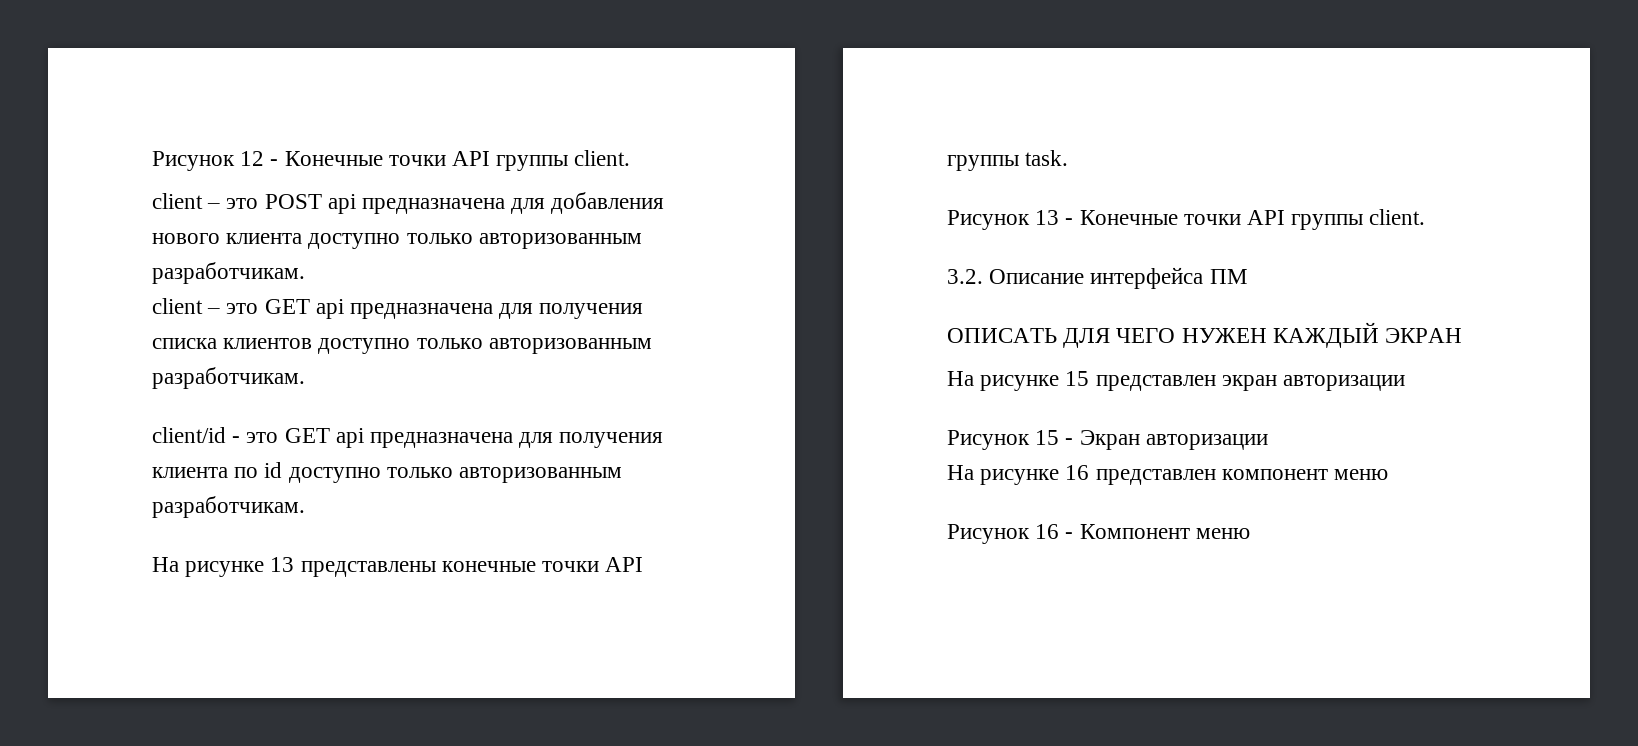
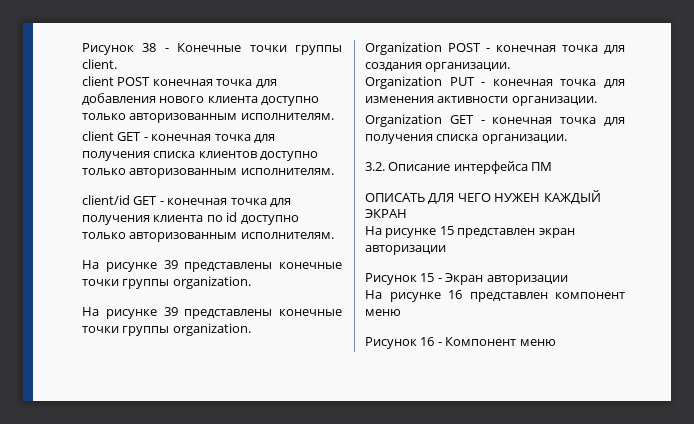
- Рисунок 12 - Конечные точки API группы client.
+ Рисунок 38 - Конечные точки группы client.
- client – это POST api предназначена для добавления нового клиента доступно только авторизованным разработчикам.
- client – это GET api предназначена для получения списка клиентов доступно только авторизованным разработчикам.
+ client POST конечная точка для добавления нового клиента доступно только авторизованным исполнителям.
+ client GET - конечная точка для получения списка клиентов доступно только авторизованным исполнителям.
- client/id - это GET api предназначена для получения клиента по id доступно только авторизованным разработчикам.
- На рисунке 13 представлены конечные точки API группы task.
- Рисунок 13 - Конечные точки API группы client.
+ client/id GET - конечная точка для получения клиента по id доступно только авторизованным исполнителям.
+ На рисунке 39 представлены конечные точки группы organization.
+ На рисунке 39 представлены конечные точки группы organization.
+ Organization POST - конечная точка для создания организации.
+ Organization PUT - конечная точка для изменения активности организации.
+ Organization GET - конечная точка для получения списка организации.

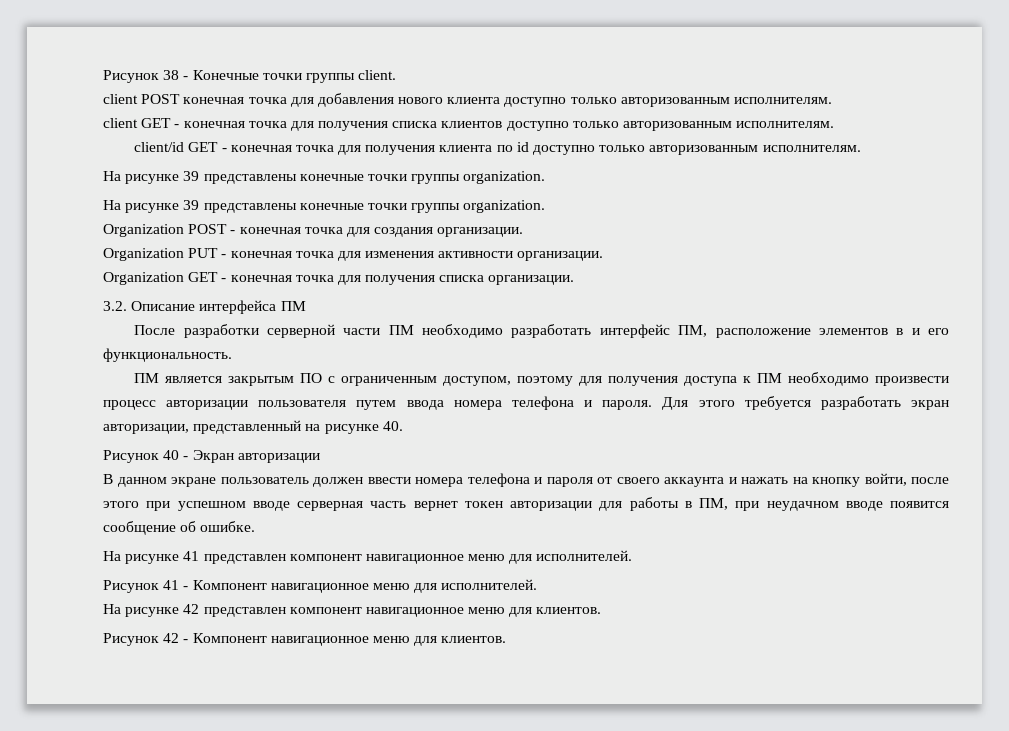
- ОПИСАТЬ ДЛЯ ЧЕГО НУЖЕН КАЖДЫЙ ЭКРАН
- На рисунке 15 представлен экран авторизации
- Рисунок 15 - Экран авторизации
+ После разработки серверной части ПМ необходимо разработать интерфейс ПМ, расположение элементов в и его функциональность.
+ ПМ является закрытым ПО с ограниченным доступом, поэтому для получения доступа к ПМ необходимо произвести процесс авторизации пользователя путем ввода номера телефона и пароля. Для этого требуется разработать экран авторизации, представленный на рисунке 40.
+ Рисунок 40 - Экран авторизации
- На рисунке 16 представлен компонент меню
- Рисунок 16 - Компонент меню
+ В данном экране пользователь должен ввести номера телефона и пароля от своего аккаунта и нажать на кнопку войти, после этого при успешном вводе серверная часть вернет токен авторизации для работы в ПМ, при неудачном вводе появится сообщение об ошибке.
+ На рисунке 41 представлен компонент навигационное меню для исполнителей.
+ Рисунок 41 - Компонент навигационное меню для исполнителей.
+ На рисунке 42 представлен компонент навигационное меню для клиентов.
+ Рисунок 42 - Компонент навигационное меню для клиентов.

